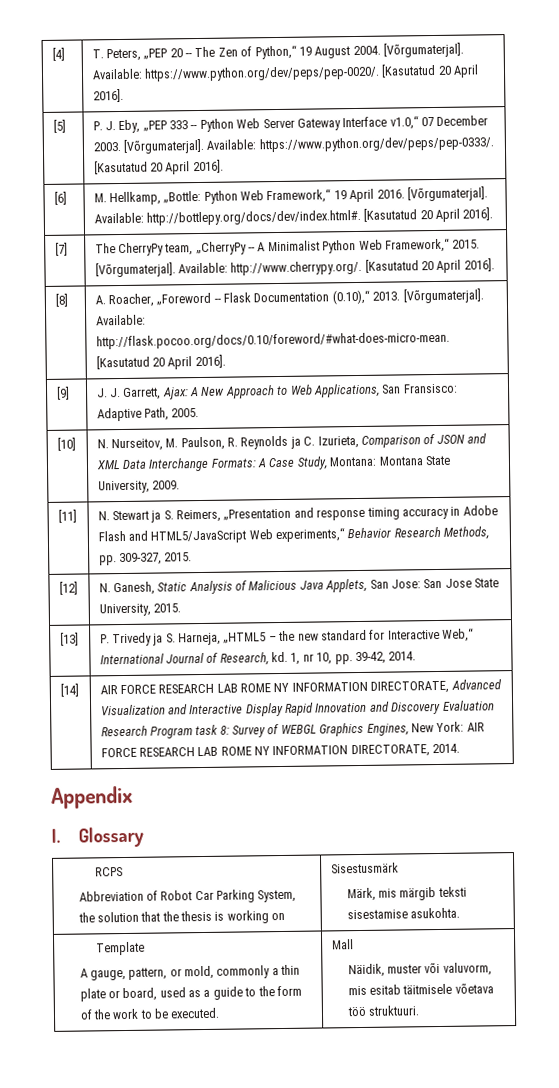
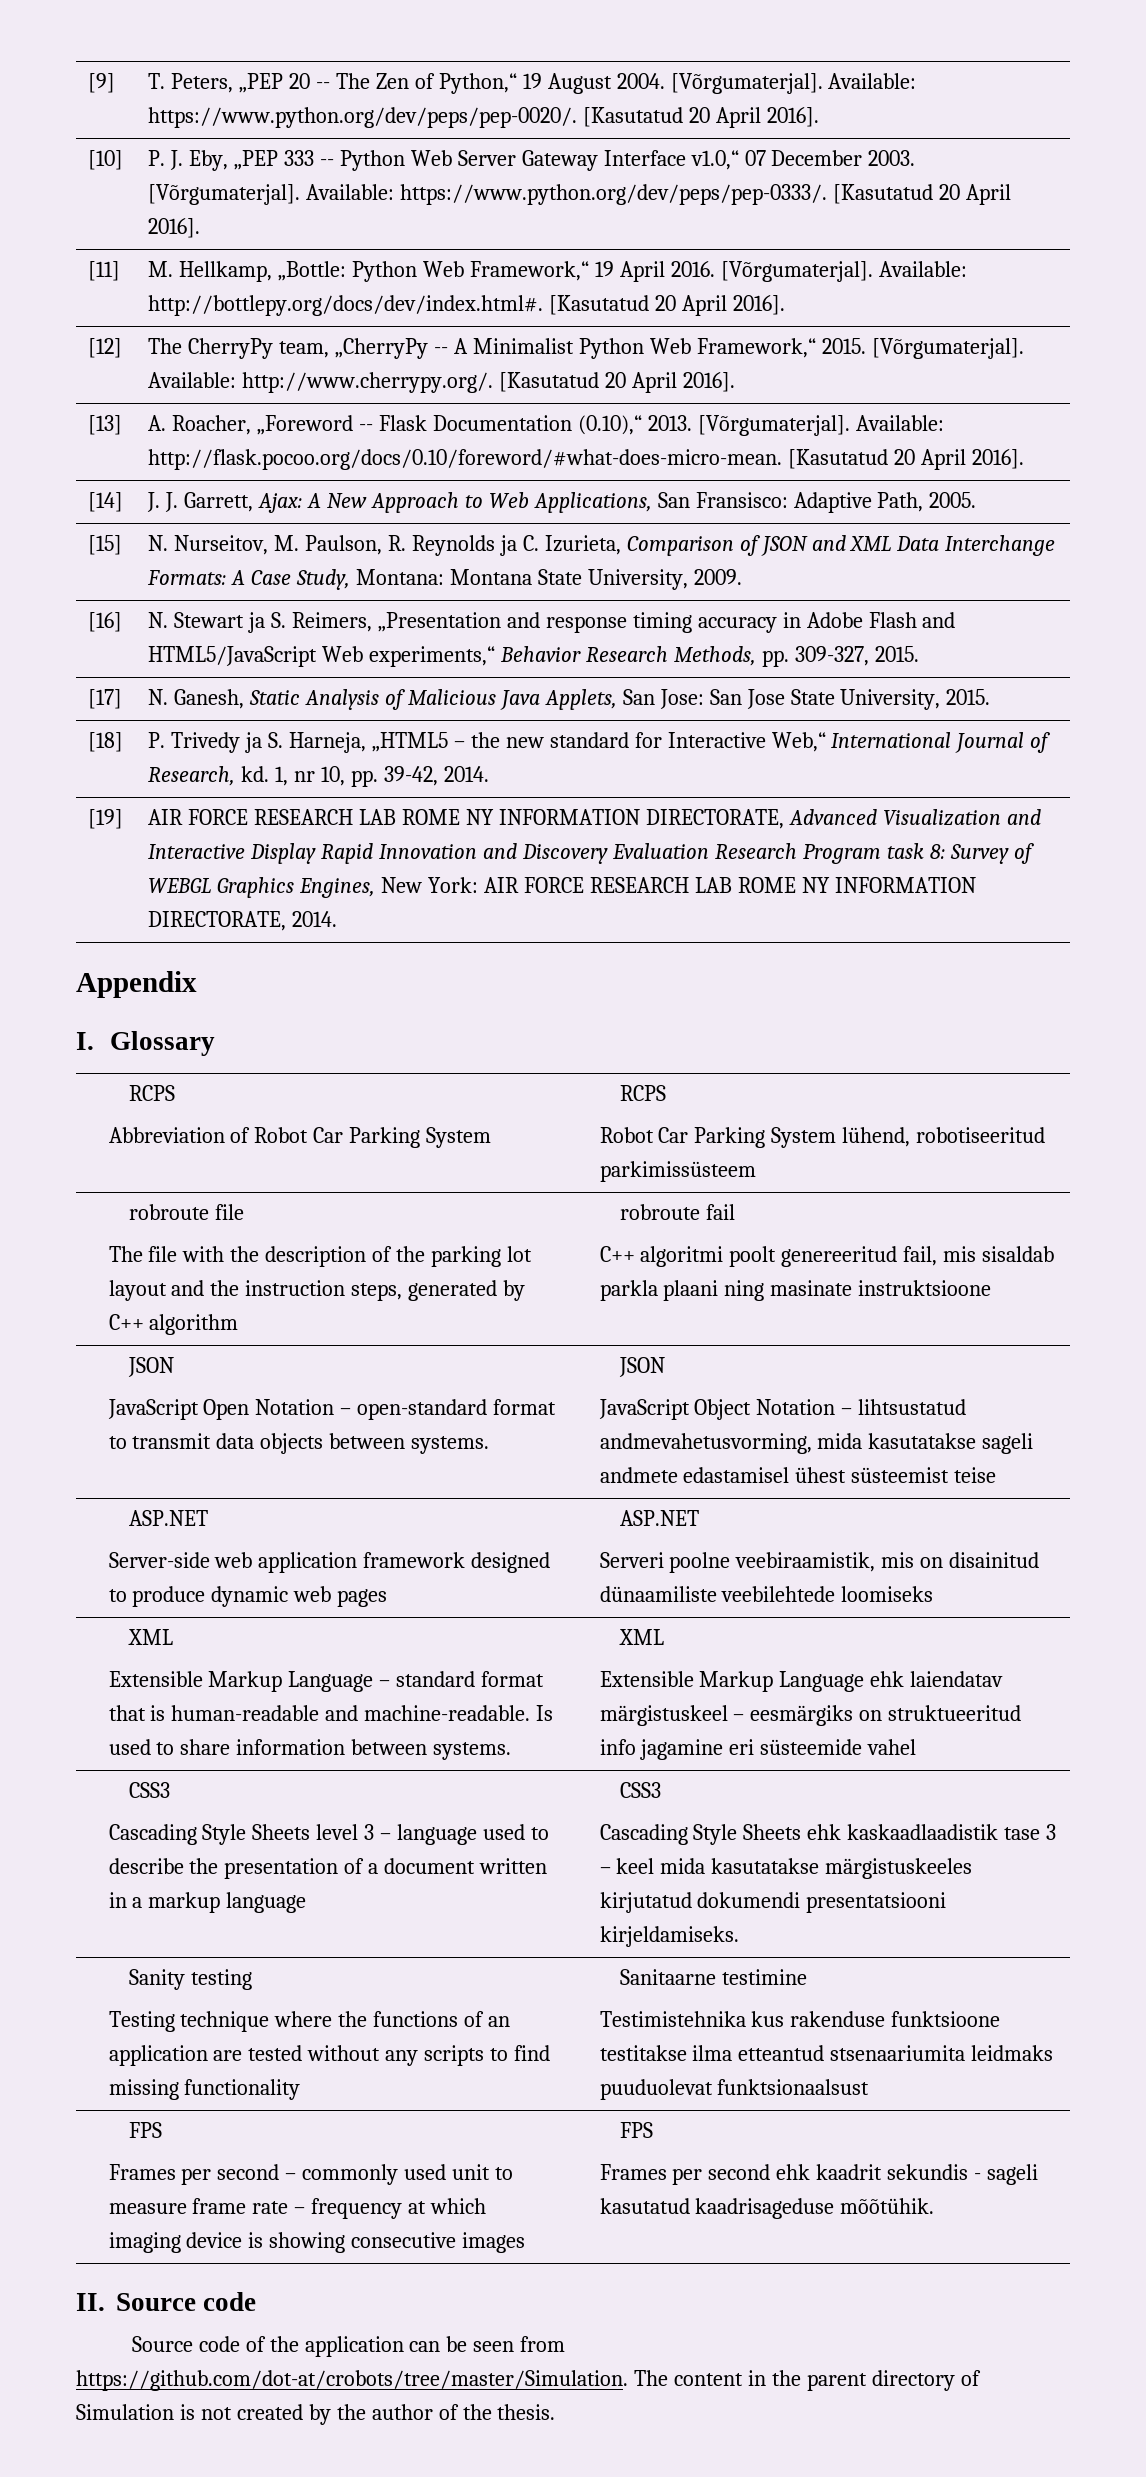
- [4] | T. Peters, „PEP 20 -- The Zen of Python,“ 19 August 2004. [Võrgumaterjal]. Available: https://www.python.org/dev/peps/pep-0020/. [Kasutatud 20 April 2016].
+ [9] | T. Peters, „PEP 20 -- The Zen of Python,“ 19 August 2004. [Võrgumaterjal]. Available: https://www.python.org/dev/peps/pep-0020/. [Kasutatud 20 April 2016].
- [5] | P. J. Eby, „PEP 333 -- Python Web Server Gateway Interface v1.0,“ 07 December 2003. [Võrgumaterjal]. Available: https://www.python.org/dev/peps/pep-0333/. [Kasutatud 20 April 2016].
+ [10] | P. J. Eby, „PEP 333 -- Python Web Server Gateway Interface v1.0,“ 07 December 2003. [Võrgumaterjal]. Available: https://www.python.org/dev/peps/pep-0333/. [Kasutatud 20 April 2016].
- [6] | M. Hellkamp, „Bottle: Python Web Framework,“ 19 April 2016. [Võrgumaterjal]. Available: http://bottlepy.org/docs/dev/index.html#. [Kasutatud 20 April 2016].
+ [11] | M. Hellkamp, „Bottle: Python Web Framework,“ 19 April 2016. [Võrgumaterjal]. Available: http://bottlepy.org/docs/dev/index.html#. [Kasutatud 20 April 2016].
- [7] | The CherryPy team, „CherryPy -- A Minimalist Python Web Framework,“ 2015. [Võrgumaterjal]. Available: http://www.cherrypy.org/. [Kasutatud 20 April 2016].
+ [12] | The CherryPy team, „CherryPy -- A Minimalist Python Web Framework,“ 2015. [Võrgumaterjal]. Available: http://www.cherrypy.org/. [Kasutatud 20 April 2016].
- [8] | A. Roacher, „Foreword -- Flask Documentation (0.10),“ 2013. [Võrgumaterjal]. Available: http://flask.pocoo.org/docs/0.10/foreword/#what-does-micro-mean. [Kasutatud 20 April 2016].
+ [13] | A. Roacher, „Foreword -- Flask Documentation (0.10),“ 2013. [Võrgumaterjal]. Available: http://flask.pocoo.org/docs/0.10/foreword/#what-does-micro-mean. [Kasutatud 20 April 2016].
- [9] | J. J. Garrett, Ajax: A New Approach to Web Applications, San Fransisco: Adaptive Path, 2005.
+ [14] | J. J. Garrett, Ajax: A New Approach to Web Applications, San Fransisco: Adaptive Path, 2005.
- [10] | N. Nurseitov, M. Paulson, R. Reynolds ja C. Izurieta, Comparison of JSON and XML Data Interchange Formats: A Case Study, Montana: Montana State University, 2009.
+ [15] | N. Nurseitov, M. Paulson, R. Reynolds ja C. Izurieta, Comparison of JSON and XML Data Interchange Formats: A Case Study, Montana: Montana State University, 2009.
- [11] | N. Stewart ja S. Reimers, „Presentation and response timing accuracy in Adobe Flash and HTML5/JavaScript Web experiments,“ Behavior Research Methods, pp. 309-327, 2015.
+ [16] | N. Stewart ja S. Reimers, „Presentation and response timing accuracy in Adobe Flash and HTML5/JavaScript Web experiments,“ Behavior Research Methods, pp. 309-327, 2015.
- [12] | N. Ganesh, Static Analysis of Malicious Java Applets, San Jose: San Jose State University, 2015.
+ [17] | N. Ganesh, Static Analysis of Malicious Java Applets, San Jose: San Jose State University, 2015.
- [13] | P. Trivedy ja S. Harneja, „HTML5 – the new standard for Interactive Web,“ International Journal of Research, kd. 1, nr 10, pp. 39-42, 2014.
+ [18] | P. Trivedy ja S. Harneja, „HTML5 – the new standard for Interactive Web,“ International Journal of Research, kd. 1, nr 10, pp. 39-42, 2014.
- [14] | AIR FORCE RESEARCH LAB ROME NY INFORMATION DIRECTORATE, Advanced Visualization and Interactive Display Rapid Innovation and Discovery Evaluation Research Program task 8: Survey of WEBGL Graphics Engines, New York: AIR FORCE RESEARCH LAB ROME NY INFORMATION DIRECTORATE, 2014.
+ [19] | AIR FORCE RESEARCH LAB ROME NY INFORMATION DIRECTORATE, Advanced Visualization and Interactive Display Rapid Innovation and Discovery Evaluation Research Program task 8: Survey of WEBGL Graphics Engines, New York: AIR FORCE RESEARCH LAB ROME NY INFORMATION DIRECTORATE, 2014.
  I. Glossary
  RCPS
- Abbreviation of Robot Car Parking System, the solution that the thesis is working on | Sisestusmärk
- Märk, mis märgib teksti sisestamise asukohta.
- Template
- A gauge, pattern, or mold, commonly a thin plate or board, used as a guide to the form of the work to be executed. | Mall
- Näidik, muster või valuvorm, mis esitab täitmisele võetava töö struktuuri.
+ Abbreviation of Robot Car Parking System | RCPS
+ Robot Car Parking System lühend, robotiseeritud parkimissüsteem
+ robroute file
+ The file with the description of the parking lot layout and the instruction steps, generated by C++ algorithm | robroute fail
+ C++ algoritmi poolt genereeritud fail, mis sisaldab parkla plaani ning masinate instruktsioone
+ JSON
+ JavaScript Open Notation – open-standard format to transmit data objects between systems. | JSON
+ JavaScript Object Notation – lihtsustatud andmevahetusvorming, mida kasutatakse sageli andmete edastamisel ühest süsteemist teise
+ ASP.NET
+ Server-side web application framework designed to produce dynamic web pages | ASP.NET
+ Serveri poolne veebiraamistik, mis on disainitud dünaamiliste veebilehtede loomiseks
+ XML
+ Extensible Markup Language – standard format that is human-readable and machine-readable. Is used to share information between systems. | XML
+ Extensible Markup Language ehk laiendatav märgistuskeel – eesmärgiks on struktueeritud info jagamine eri süsteemide vahel
+ CSS3
+ Cascading Style Sheets level 3 – language used to describe the presentation of a document written in a markup language | CSS3
+ Cascading Style Sheets ehk kaskaadlaadistik tase 3 – keel mida kasutatakse märgistuskeeles kirjutatud dokumendi presentatsiooni kirjeldamiseks.
+ Sanity testing
+ Testing technique where the functions of an application are tested without any scripts to find missing functionality | Sanitaarne testimine
+ Testimistehnika kus rakenduse funktsioone testitakse ilma etteantud stsenaariumita leidmaks puuduolevat funktsionaalsust
+ FPS
+ Frames per second – commonly used unit to measure frame rate – frequency at which imaging device is showing consecutive images | FPS
+ Frames per second ehk kaadrit sekundis - sageli kasutatud kaadrisageduse mõõtühik.
+ II. Source code
+ Source code of the application can be seen from https://github.com/dot-at/crobots/tree/master/Simulation. The content in the parent directory of Simulation is not created by the author of the thesis.

